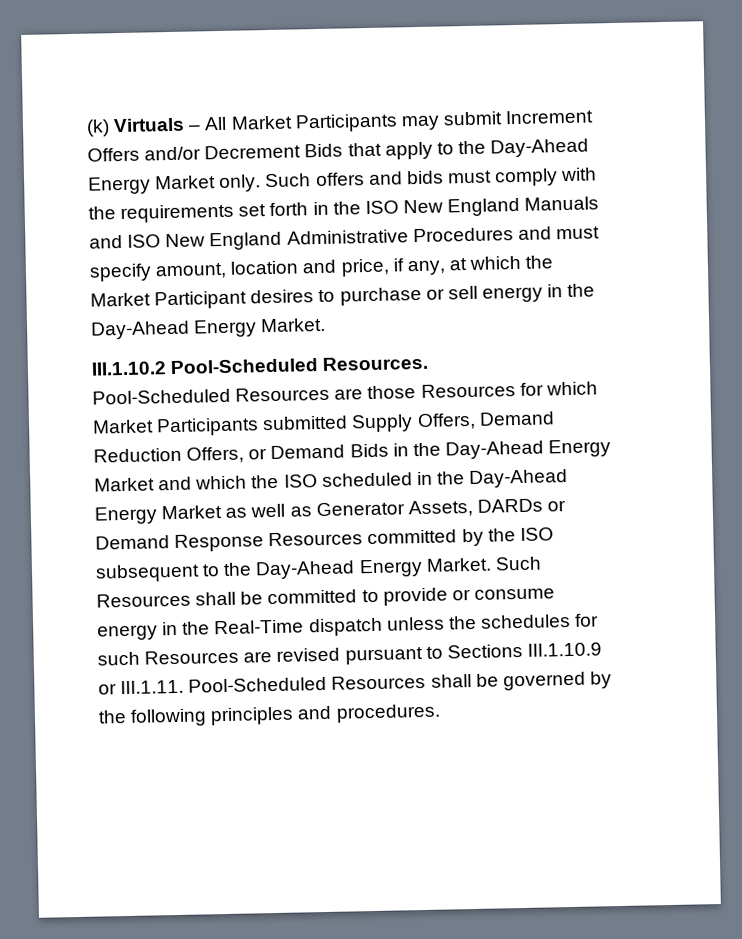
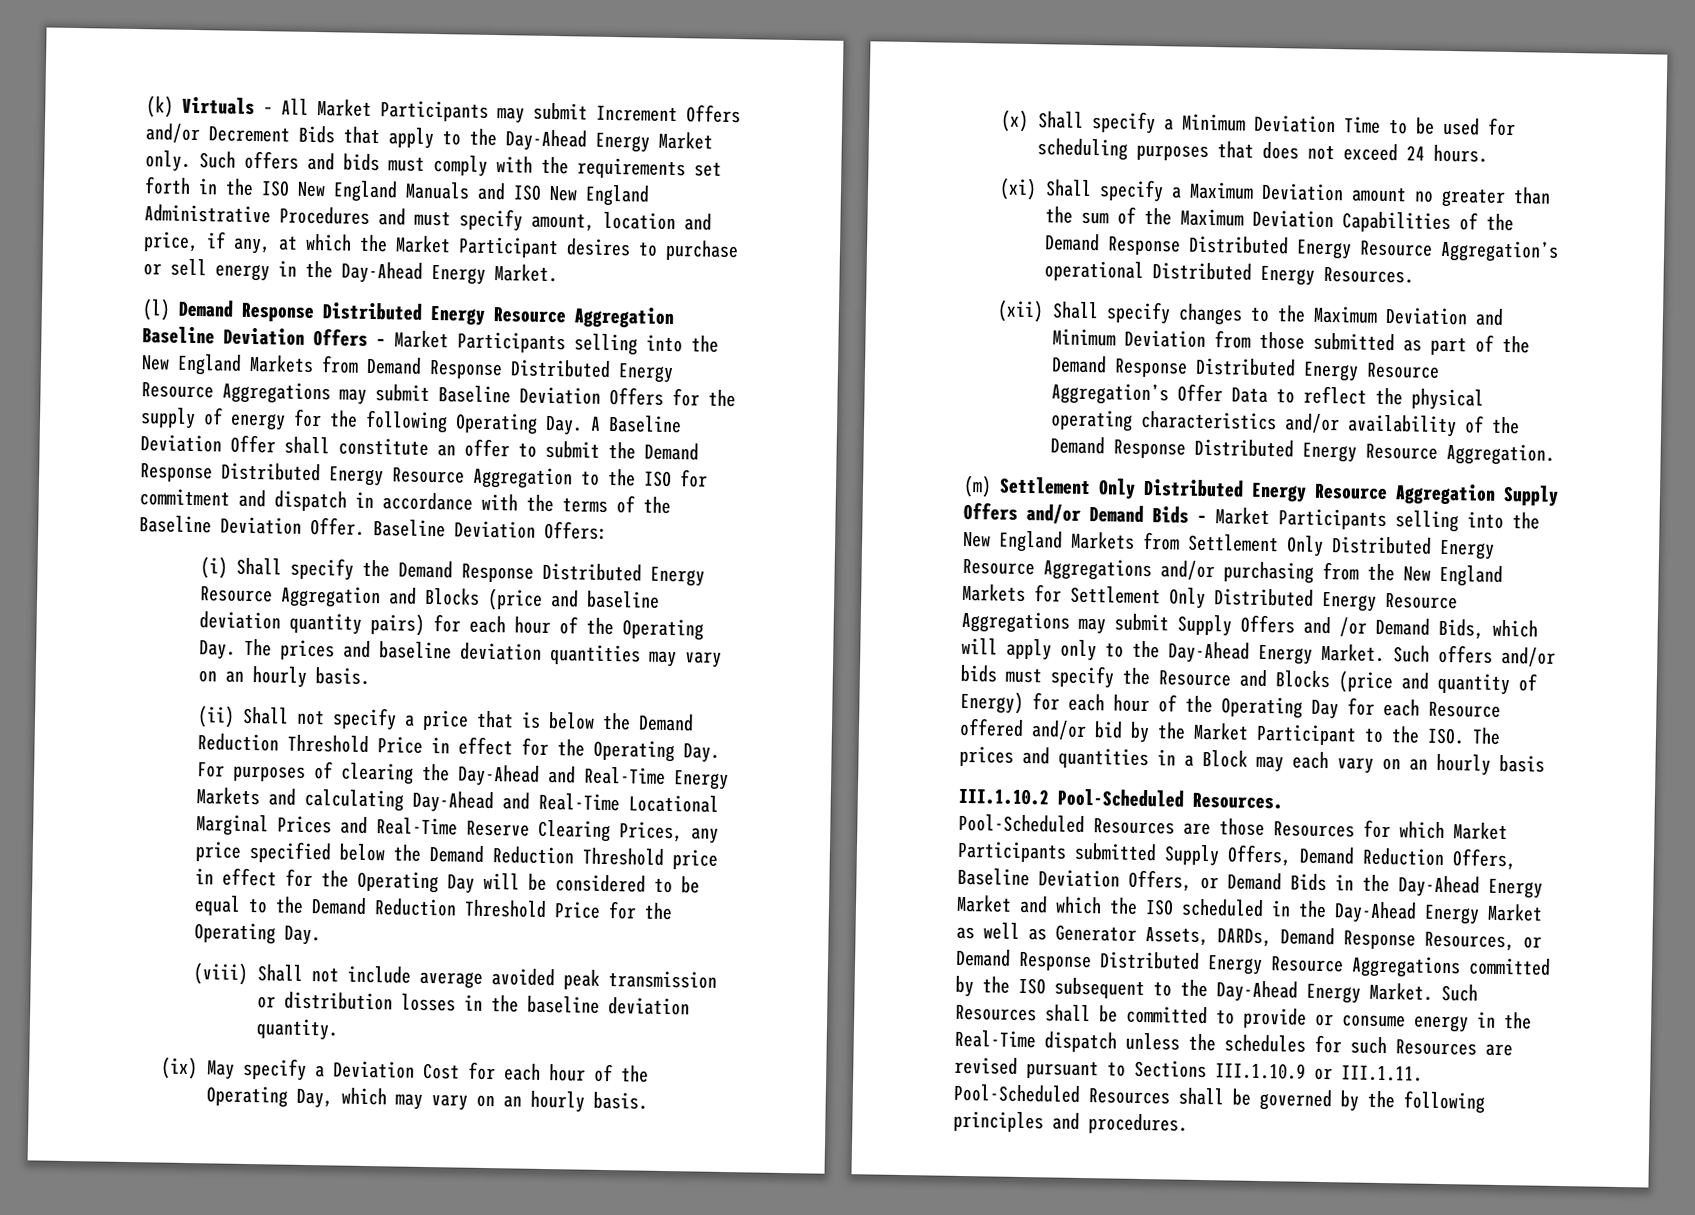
+ (l) Demand Response Distributed Energy Resource Aggregation Baseline Deviation Offers – Market Participants selling into the New England Markets from Demand Response Distributed Energy Resource Aggregations may submit Baseline Deviation Offers for the supply of energy for the following Operating Day. A Baseline Deviation Offer shall constitute an offer to submit the Demand Response Distributed Energy Resource Aggregation to the ISO for commitment and dispatch in accordance with the terms of the Baseline Deviation Offer. Baseline Deviation Offers:
+ (i) Shall specify the Demand Response Distributed Energy Resource Aggregation and Blocks (price and baseline deviation quantity pairs) for each hour of the Operating Day. The prices and baseline deviation quantities may vary on an hourly basis.
+ (ii) Shall not specify a price that is below the Demand Reduction Threshold Price in effect for the Operating Day. For purposes of clearing the Day-Ahead and Real-Time Energy Markets and calculating Day-Ahead and Real-Time Locational Marginal Prices and Real-Time Reserve Clearing Prices, any price specified below the Demand Reduction Threshold price in effect for the Operating Day will be considered to be equal to the Demand Reduction Threshold Price for the Operating Day.
+ (viii) Shall not include average avoided peak transmission or distribution losses in the baseline deviation quantity.
+ (ix) May specify a Deviation Cost for each hour of the Operating Day, which may vary on an hourly basis.
+ (x) Shall specify a Minimum Deviation Time to be used for scheduling purposes that does not exceed 24 hours.
+ (xi) Shall specify a Maximum Deviation amount no greater than the sum of the Maximum Deviation Capabilities of the Demand Response Distributed Energy Resource Aggregation’s operational Distributed Energy Resources.
+ (xii) Shall specify changes to the Maximum Deviation and Minimum Deviation from those submitted as part of the Demand Response Distributed Energy Resource Aggregation’s Offer Data to reflect the physical operating characteristics and/or availability of the Demand Response Distributed Energy Resource Aggregation.
+ (m) Settlement Only Distributed Energy Resource Aggregation Supply Offers and/or Demand Bids – Market Participants selling into the New England Markets from Settlement Only Distributed Energy Resource Aggregations and/or purchasing from the New England Markets for Settlement Only Distributed Energy Resource Aggregations may submit Supply Offers and /or Demand Bids, which will apply only to the Day-Ahead Energy Market. Such offers and/or bids must specify the Resource and Blocks (price and quantity of Energy) for each hour of the Operating Day for each Resource offered and/or bid by the Market Participant to the ISO. The prices and quantities in a Block may each vary on an hourly basis
- Pool-Scheduled Resources are those Resources for which Market Participants submitted Supply Offers, Demand Reduction Offers, or Demand Bids in the Day-Ahead Energy Market and which the ISO scheduled in the Day-Ahead Energy Market as well as Generator Assets, DARDs or Demand Response Resources committed by the ISO subsequent to the Day-Ahead Energy Market.
+ Pool-Scheduled Resources are those Resources for which Market Participants submitted Supply Offers, Demand Reduction Offers, Baseline Deviation Offers, or Demand Bids in the Day-Ahead Energy Market and which the ISO scheduled in the Day-Ahead Energy Market as well as Generator Assets, DARDs, Demand Response Resources, or Demand Response Distributed Energy Resource Aggregations committed by the ISO subsequent to the Day-Ahead Energy Market.

